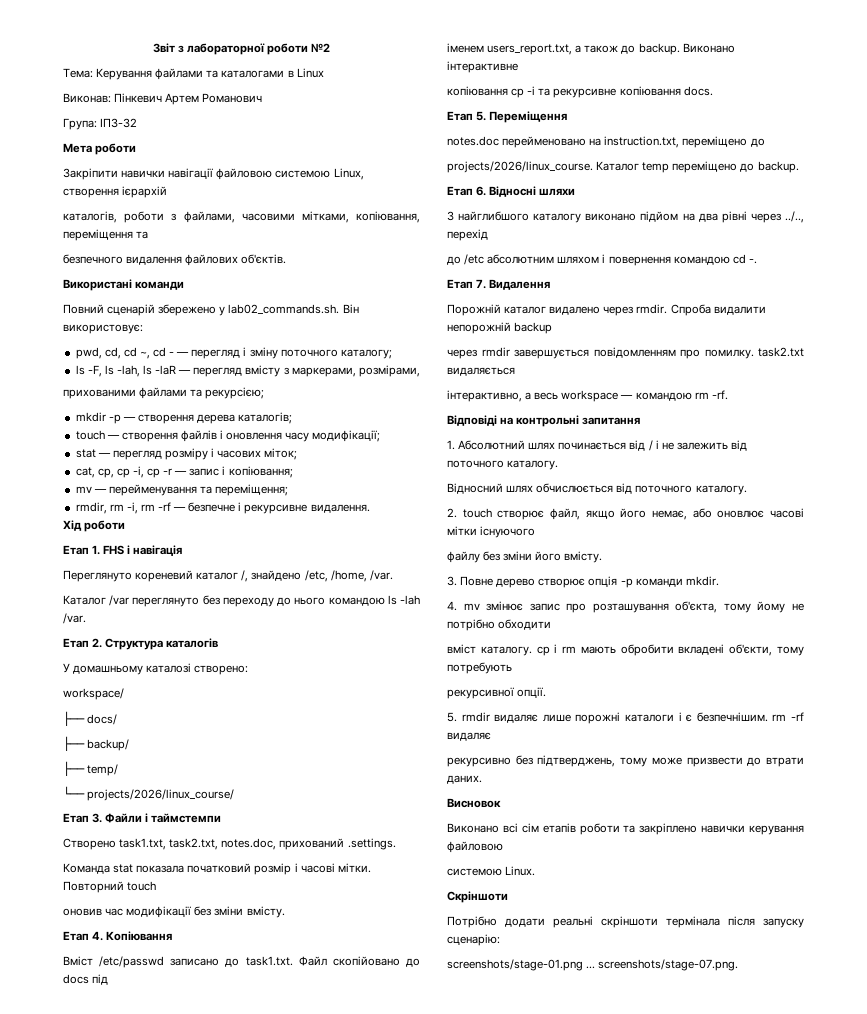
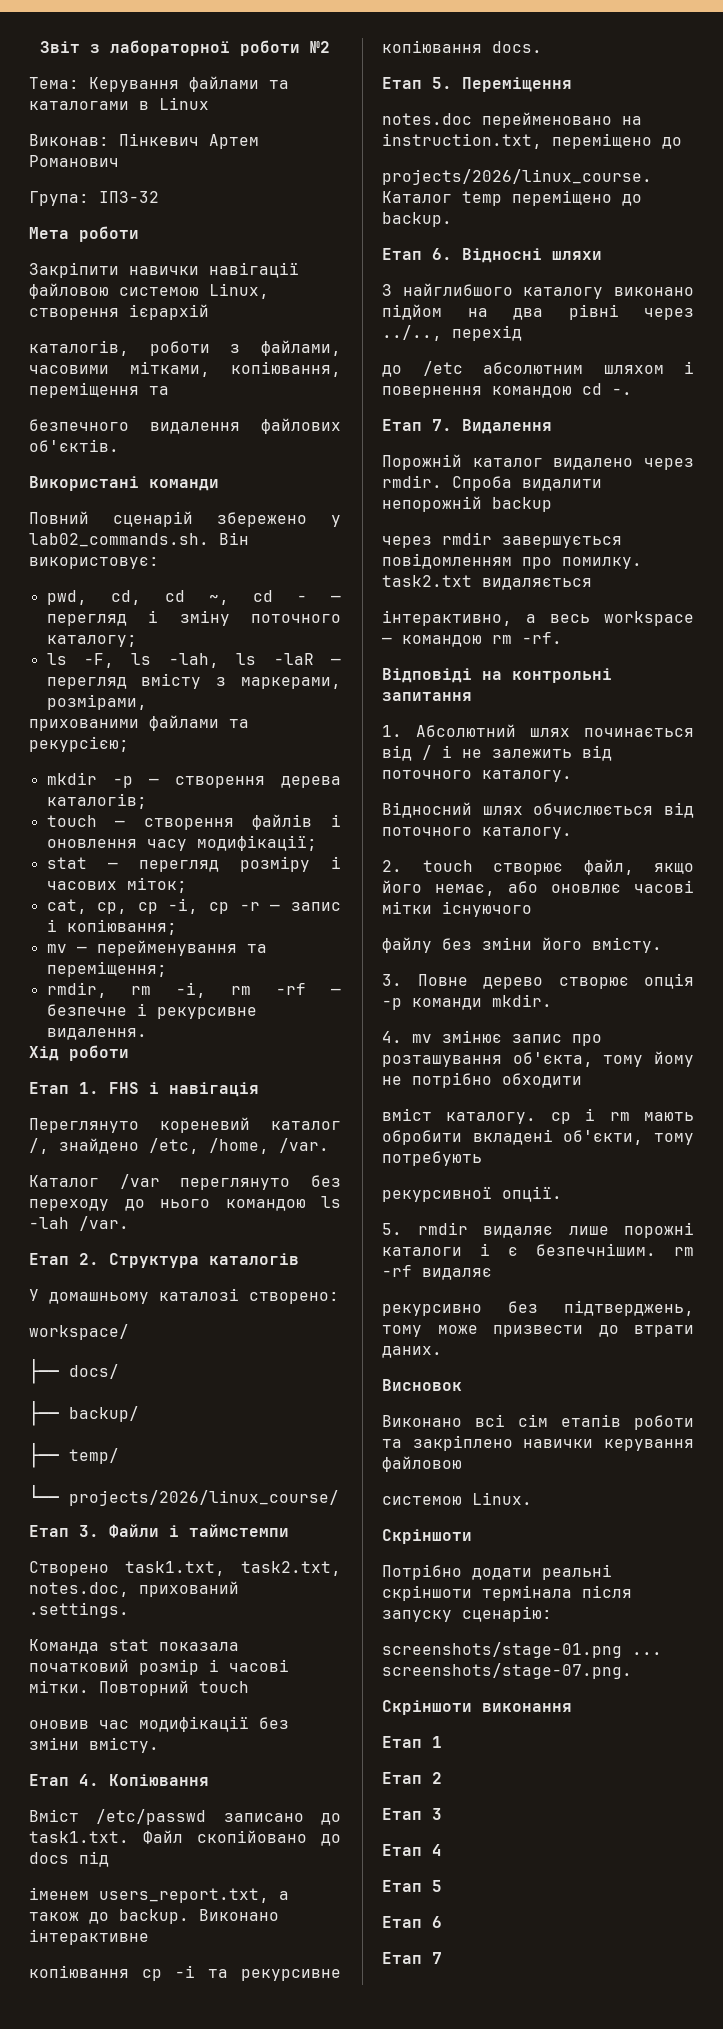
+ Скріншоти виконання
+ Етап 1
+ Етап 2
+ Етап 3
+ Етап 4
+ Етап 5
+ Етап 6
+ Етап 7

